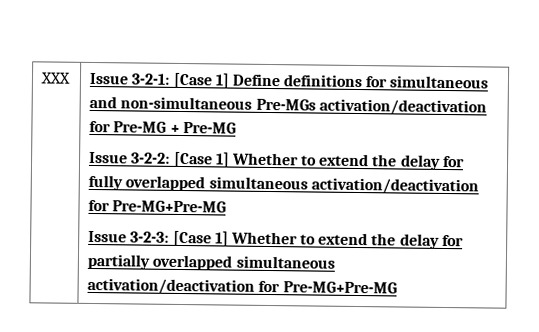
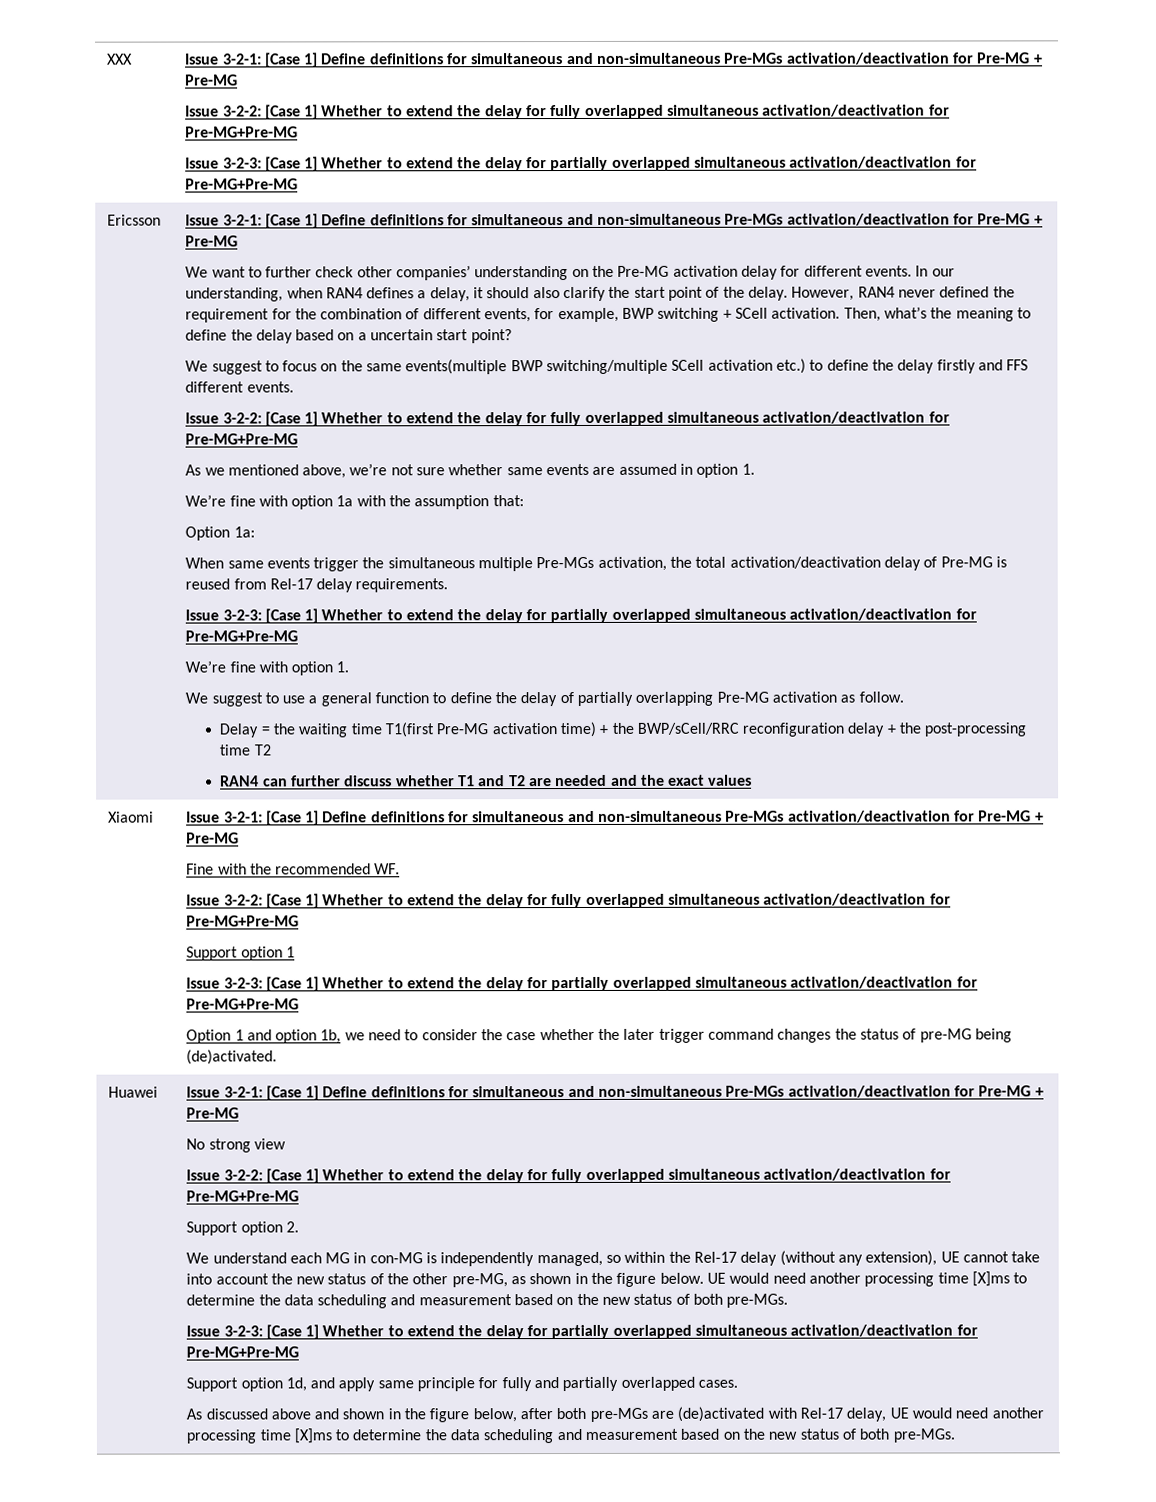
+ Ericsson | Issue 3-2-1: [Case 1] Define definitions for simultaneous and non-simultaneous Pre-MGs activation/deactivation for Pre-MG + Pre-MG
+ We want to further check other companies’ understanding on the Pre-MG activation delay for different events. In our understanding, when RAN4 defines a delay, it should also clarify the start point of the delay. However, RAN4 never defined the requirement for the combination of different events, for example, BWP switching + SCell activation. Then, what’s the meaning to define the delay based on a uncertain start point?
+ We suggest to focus on the same events(multiple BWP switching/multiple SCell activation etc.) to define the delay firstly and FFS different events.
+ Issue 3-2-2: [Case 1] Whether to extend the delay for fully overlapped simultaneous activation/deactivation for Pre-MG+Pre-MG
+ As we mentioned above, we’re not sure whether same events are assumed in option 1.
+ We’re fine with option 1a with the assumption that:
+ Option 1a:
+ When same events trigger the simultaneous multiple Pre-MGs activation, the total activation/deactivation delay of Pre-MG is reused from Rel-17 delay requirements.
+ Issue 3-2-3: [Case 1] Whether to extend the delay for partially overlapped simultaneous activation/deactivation for Pre-MG+Pre-MG
+ We’re fine with option 1.
+ We suggest to use a general function to define the delay of partially overlapping Pre-MG activation as follow.
+ Delay = the waiting time T1(first Pre-MG activation time) + the BWP/sCell/RRC reconfiguration delay + the post-processing time T2
+ RAN4 can further discuss whether T1 and T2 are needed and the exact values
+ Xiaomi | Issue 3-2-1: [Case 1] Define definitions for simultaneous and non-simultaneous Pre-MGs activation/deactivation for Pre-MG + Pre-MG
+ Fine with the recommended WF.
+ Issue 3-2-2: [Case 1] Whether to extend the delay for fully overlapped simultaneous activation/deactivation for Pre-MG+Pre-MG
+ Support option 1
+ Issue 3-2-3: [Case 1] Whether to extend the delay for partially overlapped simultaneous activation/deactivation for Pre-MG+Pre-MG
+ Option 1 and option 1b, we need to consider the case whether the later trigger command changes the status of pre-MG being (de)activated.
+ Huawei | Issue 3-2-1: [Case 1] Define definitions for simultaneous and non-simultaneous Pre-MGs activation/deactivation for Pre-MG + Pre-MG
+ No strong view
+ Issue 3-2-2: [Case 1] Whether to extend the delay for fully overlapped simultaneous activation/deactivation for Pre-MG+Pre-MG
+ Support option 2.
+ We understand each MG in con-MG is independently managed, so within the Rel-17 delay (without any extension), UE cannot take into account the new status of the other pre-MG, as shown in the figure below. UE would need another processing time [X]ms to determine the data scheduling and measurement based on the new status of both pre-MGs.
+ Issue 3-2-3: [Case 1] Whether to extend the delay for partially overlapped simultaneous activation/deactivation for Pre-MG+Pre-MG
+ Support option 1d, and apply same principle for fully and partially overlapped cases.
+ As discussed above and shown in the figure below, after both pre-MGs are (de)activated with Rel-17 delay, UE would need another processing time [X]ms to determine the data scheduling and measurement based on the new status of both pre-MGs.

